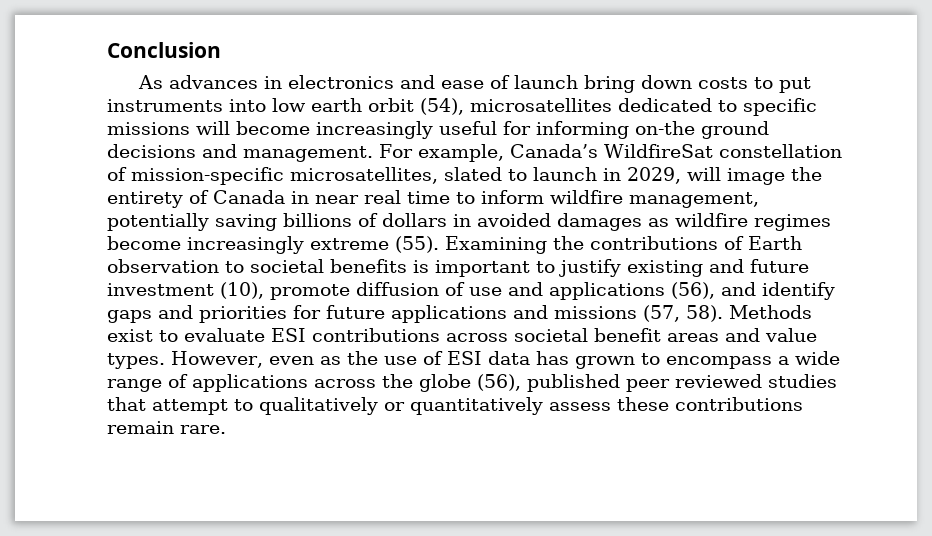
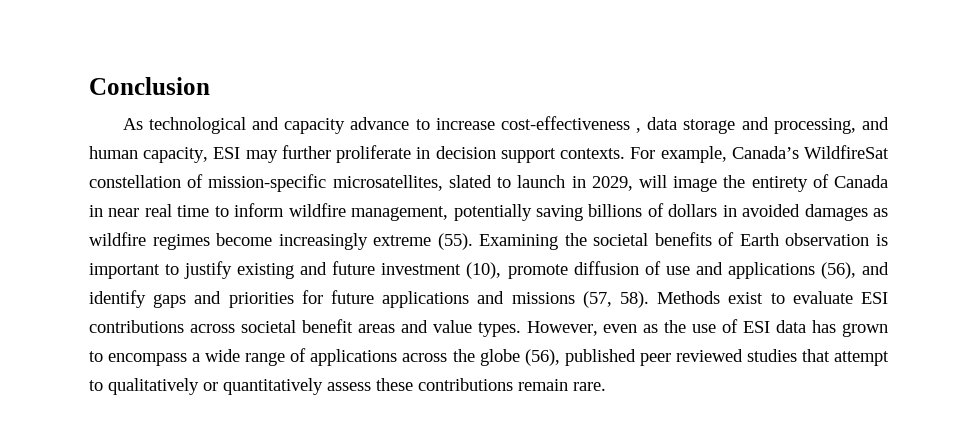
- As advances in electronics and ease of launch bring down costs to put instruments into low earth orbit (54), microsatellites dedicated to specific missions will become increasingly useful for informing on-the ground decisions and management.
+ As technological and capacity advance to increase cost-effectiveness , data storage and processing, and human capacity, ESI may further proliferate in decision support contexts.
- Examining the contributions of Earth observation to societal benefits is important to justify existing and future investment (10), promote diffusion of use and applications (56), and identify gaps and priorities for future applications and missions (57, 58).
+ Examining the societal benefits of Earth observation is important to justify existing and future investment (10), promote diffusion of use and applications (56), and identify gaps and priorities for future applications and missions (57, 58).

